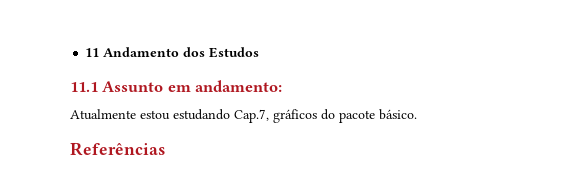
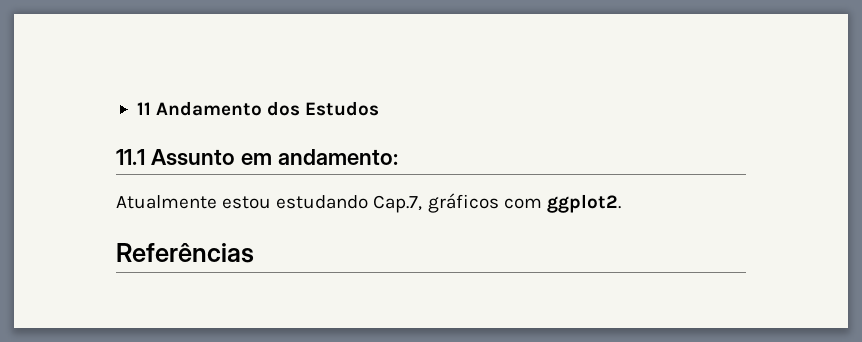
- Atualmente estou estudando Cap.7, gráficos do pacote básico.
+ Atualmente estou estudando Cap.7, gráficos com ggplot2.

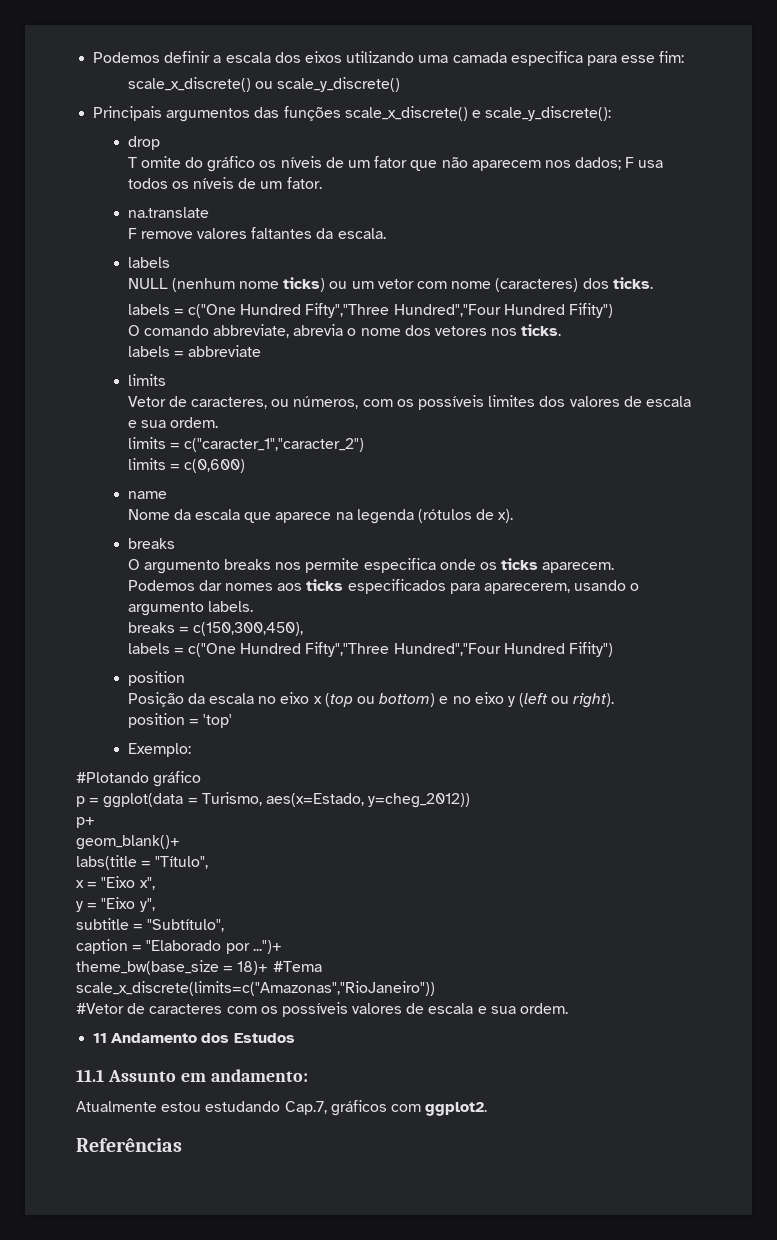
+ Podemos definir a escala dos eixos utilizando uma camada especifica para esse fim:
+ scale_x_discrete() ou scale_y_discrete()
+ Principais argumentos das funções scale_x_discrete() e scale_y_discrete():
+ drop
+ T omite do gráfico os níveis de um fator que não aparecem nos dados; F usa todos os níveis de um fator.
+ na.translate
+ F remove valores faltantes da escala.
+ labels
+ NULL (nenhum nome ticks) ou um vetor com nome (caracteres) dos ticks.
+ labels = c("One Hundred Fifty","Three Hundred","Four Hundred Fifity")
+ O comando abbreviate, abrevia o nome dos vetores nos ticks.
+ labels = abbreviate
+ limits
+ Vetor de caracteres, ou números, com os possíveis limites dos valores de escala e sua ordem.
+ limits = c("caracter_1","caracter_2")
+ limits = c(0,600)
+ name
+ Nome da escala que aparece na legenda (rótulos de x).
+ breaks
+ O argumento breaks nos permite especifica onde os ticks aparecem.
+ Podemos dar nomes aos ticks especificados para aparecerem, usando o argumento labels.
+ breaks = c(150,300,450),
+ labels = c("One Hundred Fifty","Three Hundred","Four Hundred Fifity")
+ position
+ Posição da escala no eixo x (top ou bottom) e no eixo y (left ou right).
+ position = 'top'
+ Exemplo:
+ #Plotando gráfico
+ p = ggplot(data = Turismo, aes(x=Estado, y=cheg_2012))
+ p+
+ geom_blank()+
+ labs(title = "Título",
+ x = "Eixo x",
+ y = "Eixo y",
+ subtitle = "Subtítulo",
+ caption = "Elaborado por ...")+
+ theme_bw(base_size = 18)+ #Tema
+ scale_x_discrete(limits=c("Amazonas","RioJaneiro"))
+ #Vetor de caracteres com os possíveis valores de escala e sua ordem.

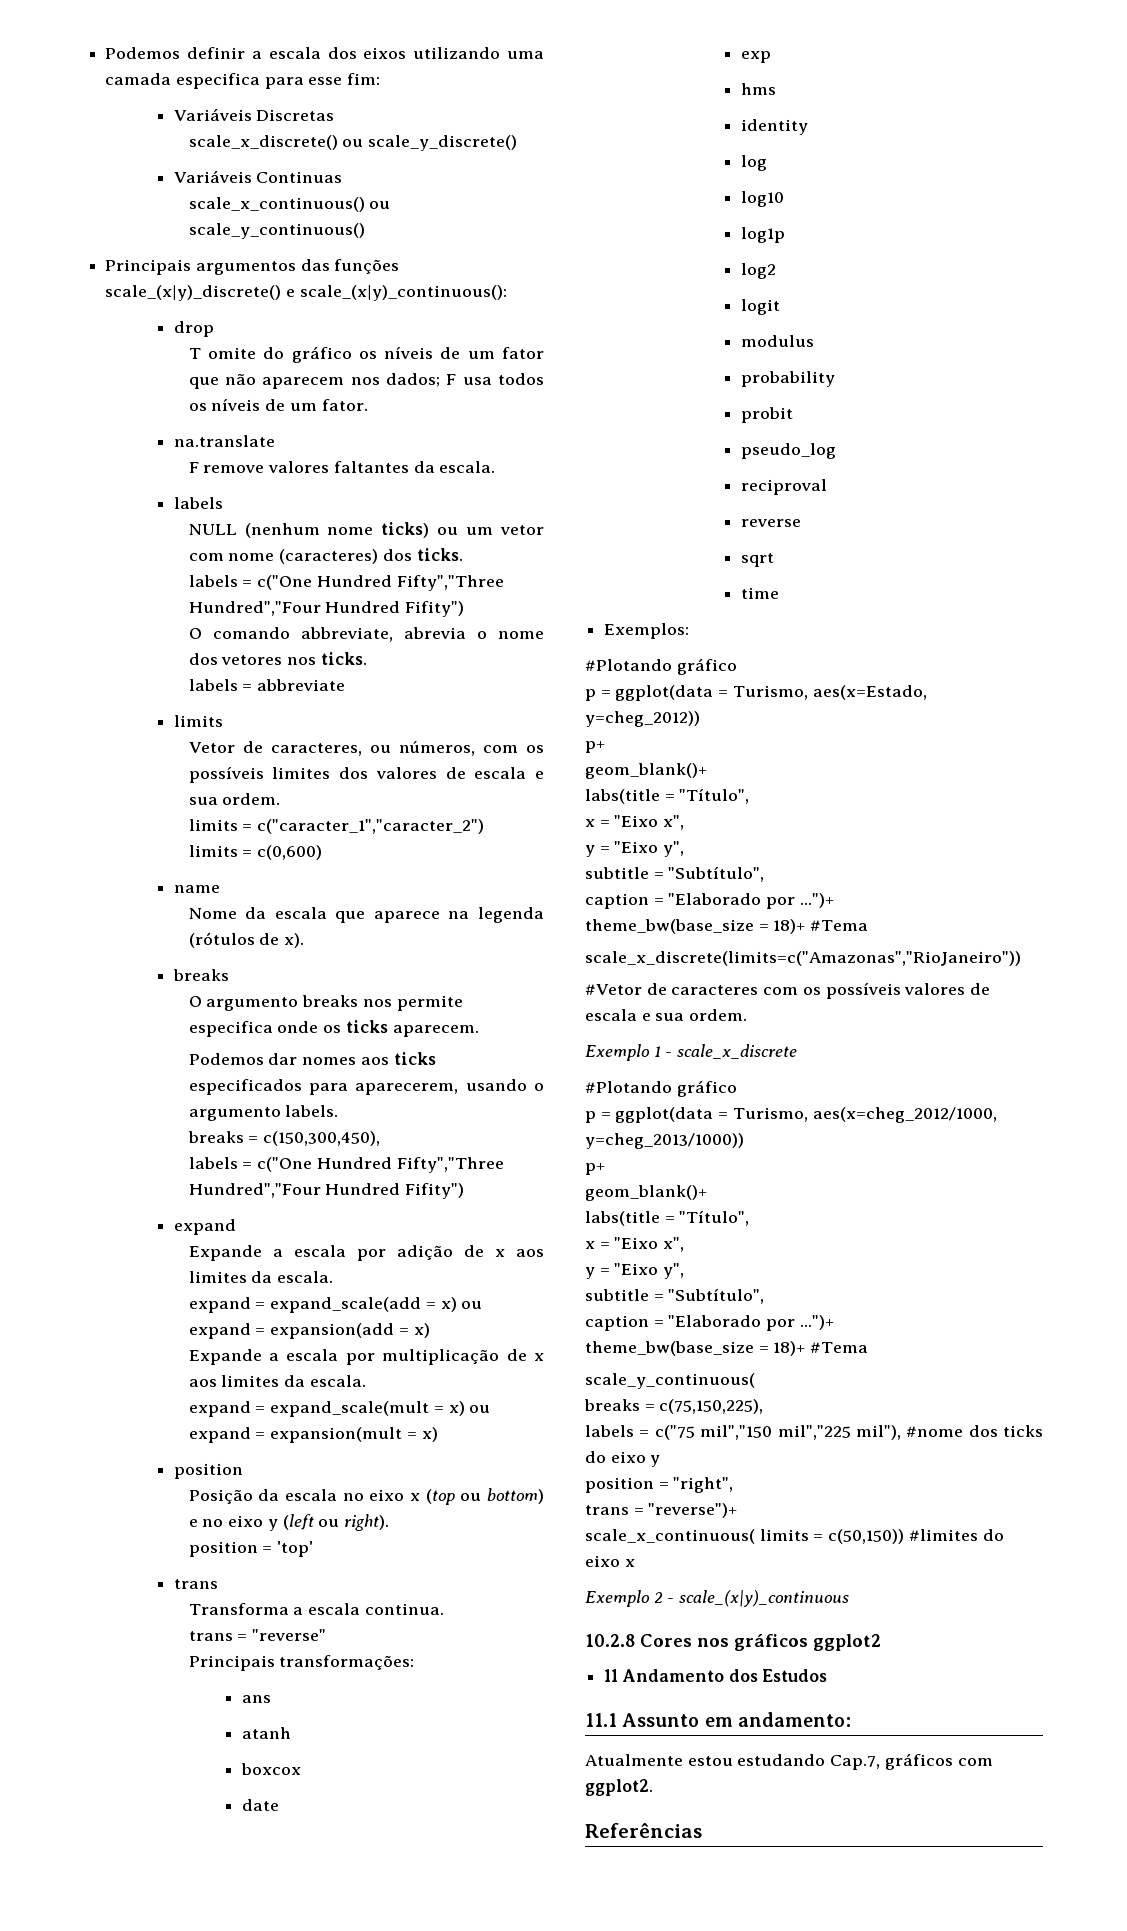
+ Variáveis Discretas
+ Variáveis Continuas
+ scale_x_continuous() ou scale_y_continuous()
- Principais argumentos das funções scale_x_discrete() e scale_y_discrete():
+ Principais argumentos das funções scale_(x|y)_discrete() e scale_(x|y)_continuous():
  breaks = c(150,300,450),
  labels = c("One Hundred Fifty","Three Hundred","Four Hundred Fifity")
+ expand
+ Expande a escala por adição de x aos limites da escala.
+ expand = expand_scale(add = x) ou expand = expansion(add = x)
+ Expande a escala por multiplicação de x aos limites da escala.
+ expand = expand_scale(mult = x) ou expand = expansion(mult = x)
  position = 'top'
- Exemplo:
+ trans
+ Transforma a escala continua.
+ trans = "reverse"
+ Principais transformações:
+ ans
+ atanh
+ boxcox
+ date
+ exp
+ hms
+ identity
+ log
+ log10
+ log1p
+ log2
+ logit
+ modulus
+ probability
+ probit
+ pseudo_log
+ reciproval
+ reverse
+ sqrt
+ time
+ Exemplos:
+ Exemplo 1 - scale_x_discrete
+ #Plotando gráfico
+ p = ggplot(data = Turismo, aes(x=cheg_2012/1000, y=cheg_2013/1000))
+ p+
+ geom_blank()+
+ labs(title = "Título",
+ x = "Eixo x",
+ y = "Eixo y",
+ subtitle = "Subtítulo",
+ caption = "Elaborado por ...")+
+ theme_bw(base_size = 18)+ #Tema
+ scale_y_continuous(
+ breaks = c(75,150,225),
+ labels = c("75 mil","150 mil","225 mil"), #nome dos ticks do eixo y
+ position = "right",
+ trans = "reverse")+
+ scale_x_continuous( limits = c(50,150)) #limites do eixo x
+ Exemplo 2 - scale_(x|y)_continuous
+ 10.2.8 Cores nos gráficos ggplot2

